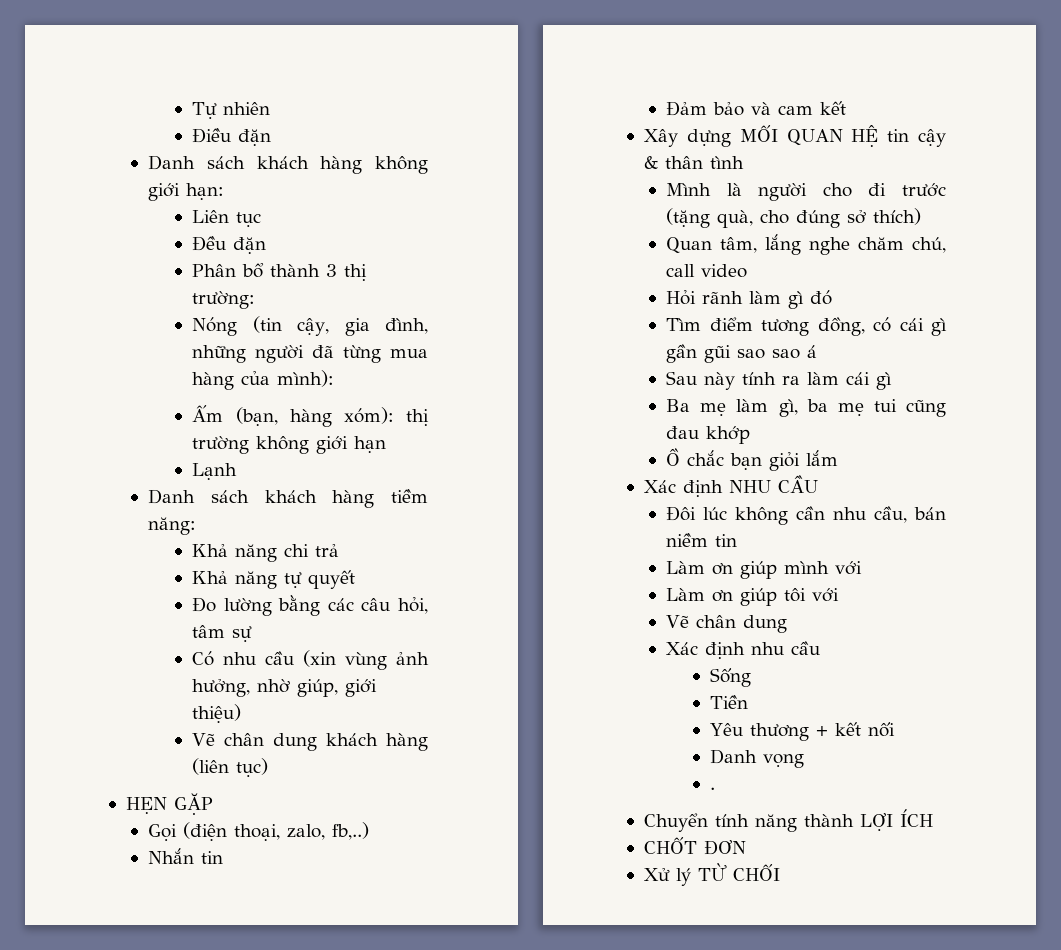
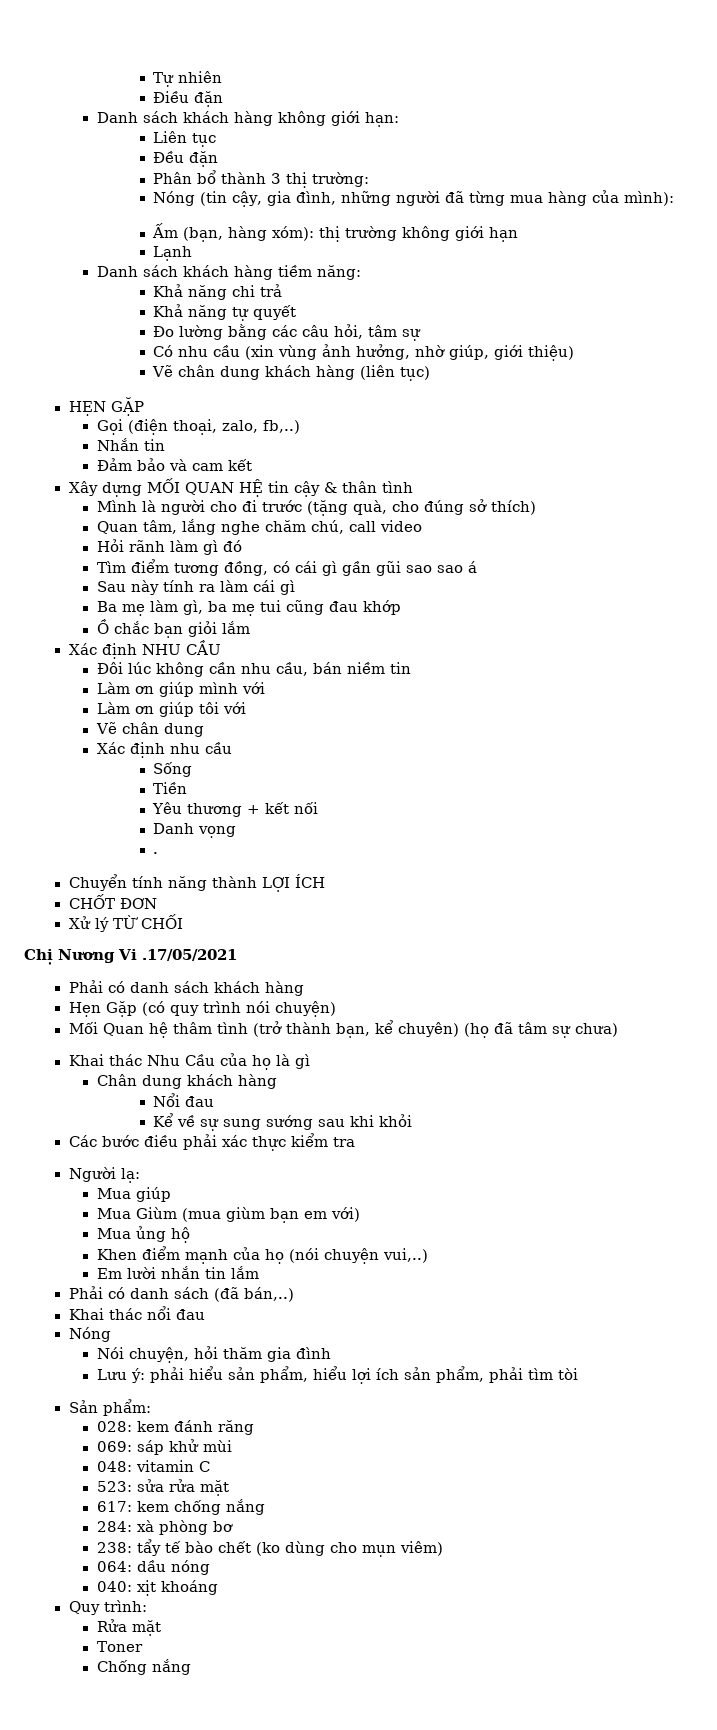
+ Chị Nương Vi .17/05/2021
+ Phải có danh sách khách hàng
+ Hẹn Gặp (có quy trình nói chuyện)
+ Mối Quan hệ thâm tình (trở thành bạn, kể chuyên) (họ đã tâm sự chưa)
+ Khai thác Nhu Cầu của họ là gì
+ Chân dung khách hàng
+ Nổi đau
+ Kể về sự sung sướng sau khi khỏi
+ Các bước điều phải xác thực kiểm tra
+ Người lạ:
+ Mua giúp
+ Mua Giùm (mua giùm bạn em với)
+ Mua ủng hộ
+ Khen điểm mạnh của họ (nói chuyện vui,..)
+ Em lười nhắn tin lắm
+ Phải có danh sách (đã bán,..)
+ Khai thác nổi đau
+ Nóng
+ Nói chuyện, hỏi thăm gia đình
+ Lưu ý: phải hiểu sản phẩm, hiểu lợi ích sản phẩm, phải tìm tòi
+ Sản phẩm:
+ 028: kem đánh răng
+ 069: sáp khử mùi
+ 048: vitamin C
+ 523: sửa rửa mặt
+ 617: kem chống nắng
+ 284: xà phòng bơ
+ 238: tẩy tế bào chết (ko dùng cho mụn viêm)
+ 064: dầu nóng
+ 040: xịt khoáng
+ Quy trình:
+ Rửa mặt
+ Toner
+ Chống nắng

